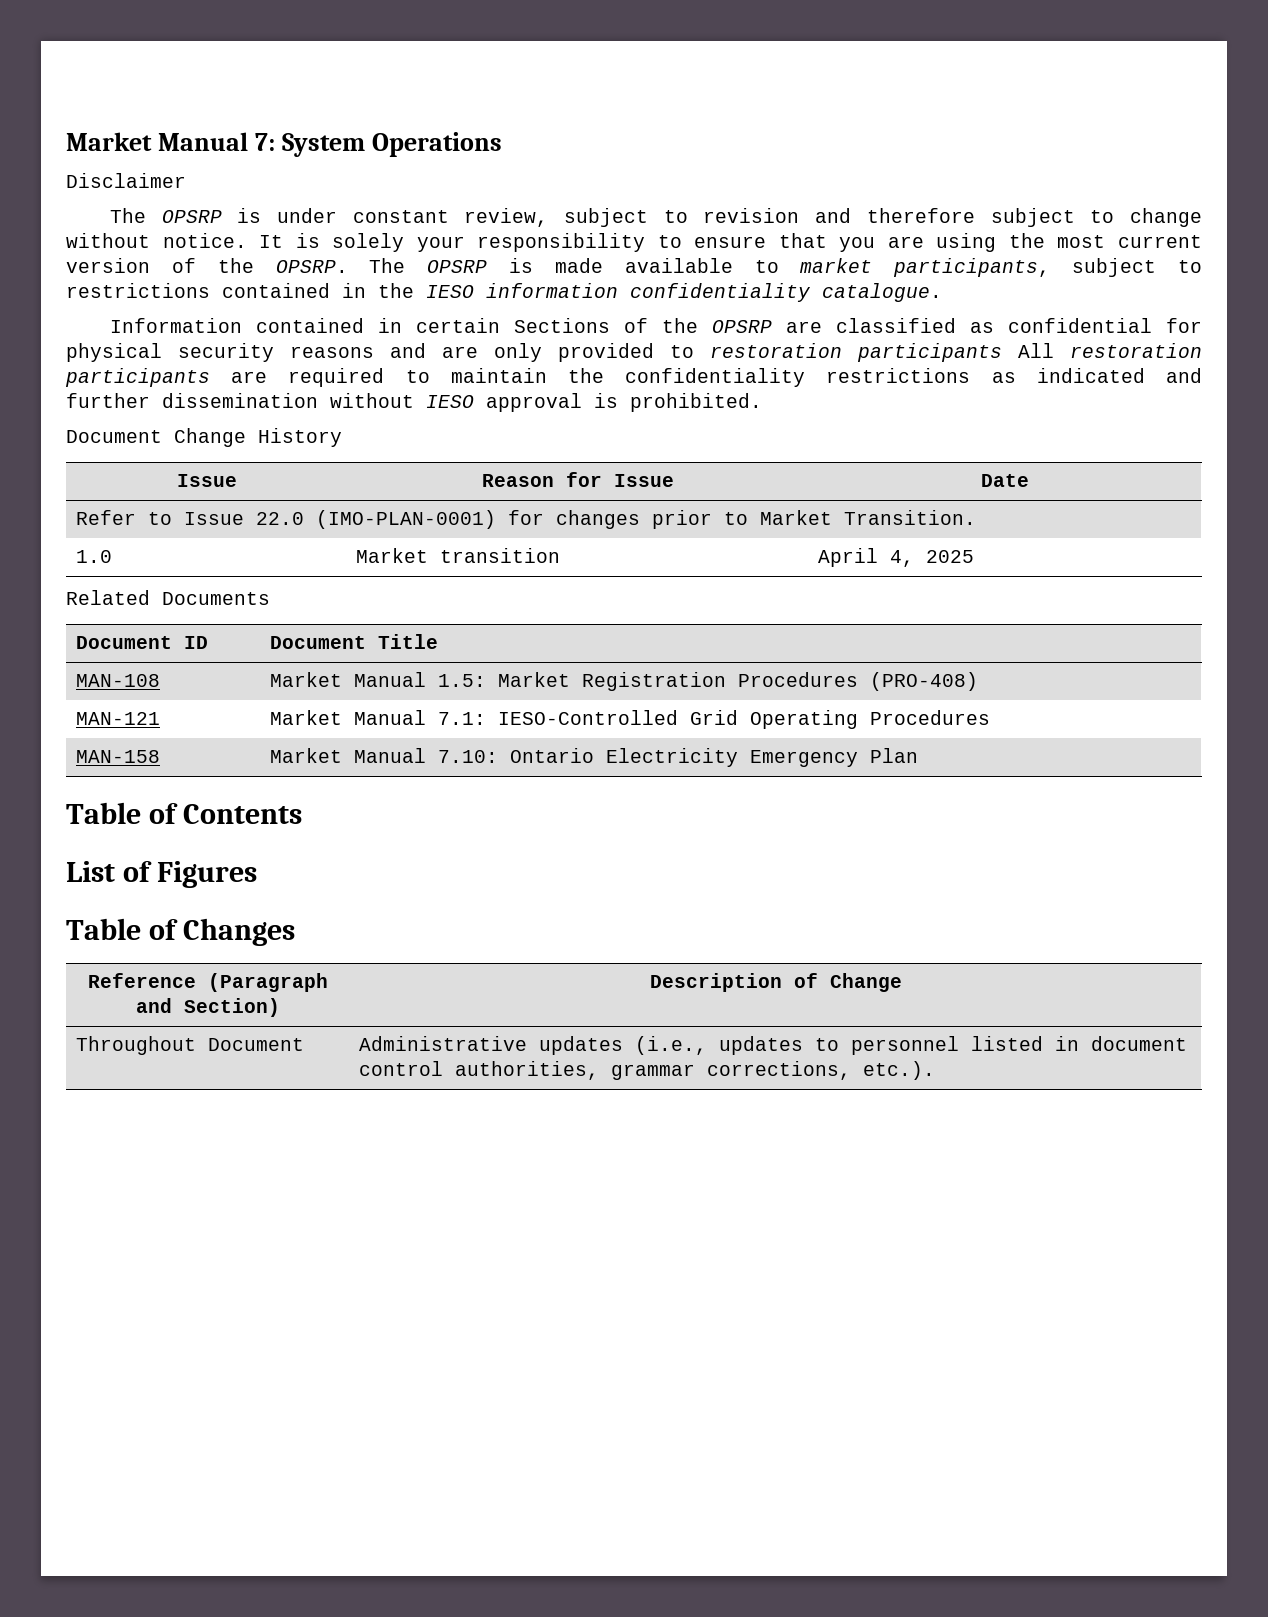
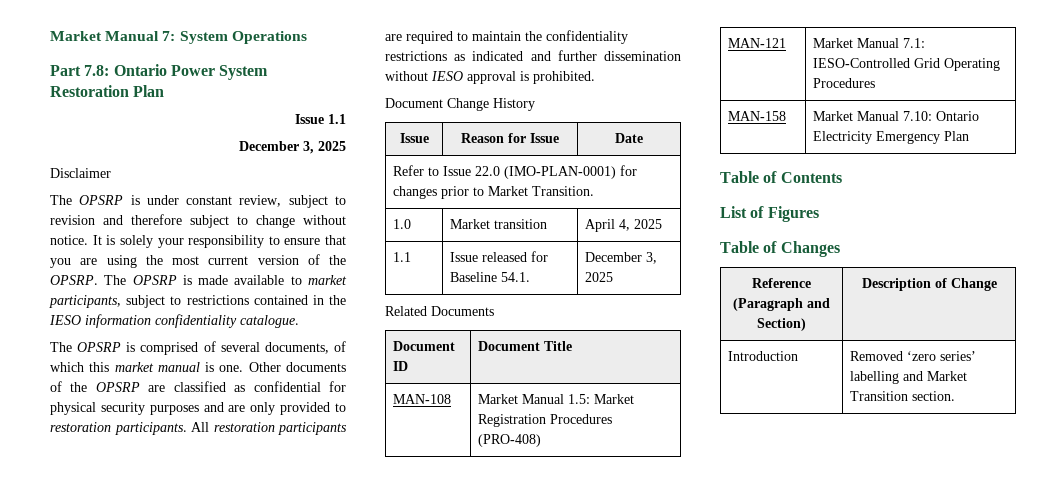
+ Part 7.8: Ontario Power System Restoration Plan
+ Issue 1.1
+ December 3, 2025
- Information contained in certain Sections of the OPSRP are classified as confidential for physical security reasons and are only provided to restoration participants All restoration participants are required to maintain the confidentiality restrictions as indicated and further dissemination without IESO approval is prohibited.
+ The OPSRP is comprised of several documents, of which this market manual is one. Other documents of the OPSRP are classified as confidential for physical security purposes and are only provided to restoration participants. All restoration participants are required to maintain the confidentiality restrictions as indicated and further dissemination without IESO approval is prohibited.
+ 1.1 | Issue released for Baseline 54.1. | December 3, 2025
- Throughout Document | Administrative updates (i.e., updates to personnel listed in document control authorities, grammar corrections, etc.).
+ Introduction | Removed ‘zero series’ labelling and Market Transition section.

